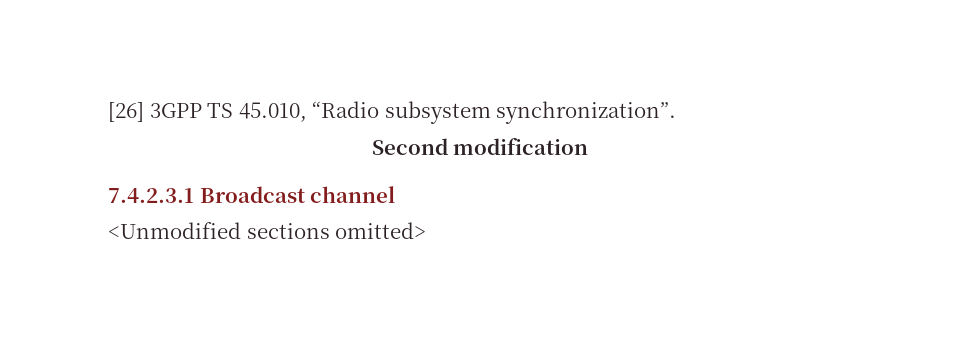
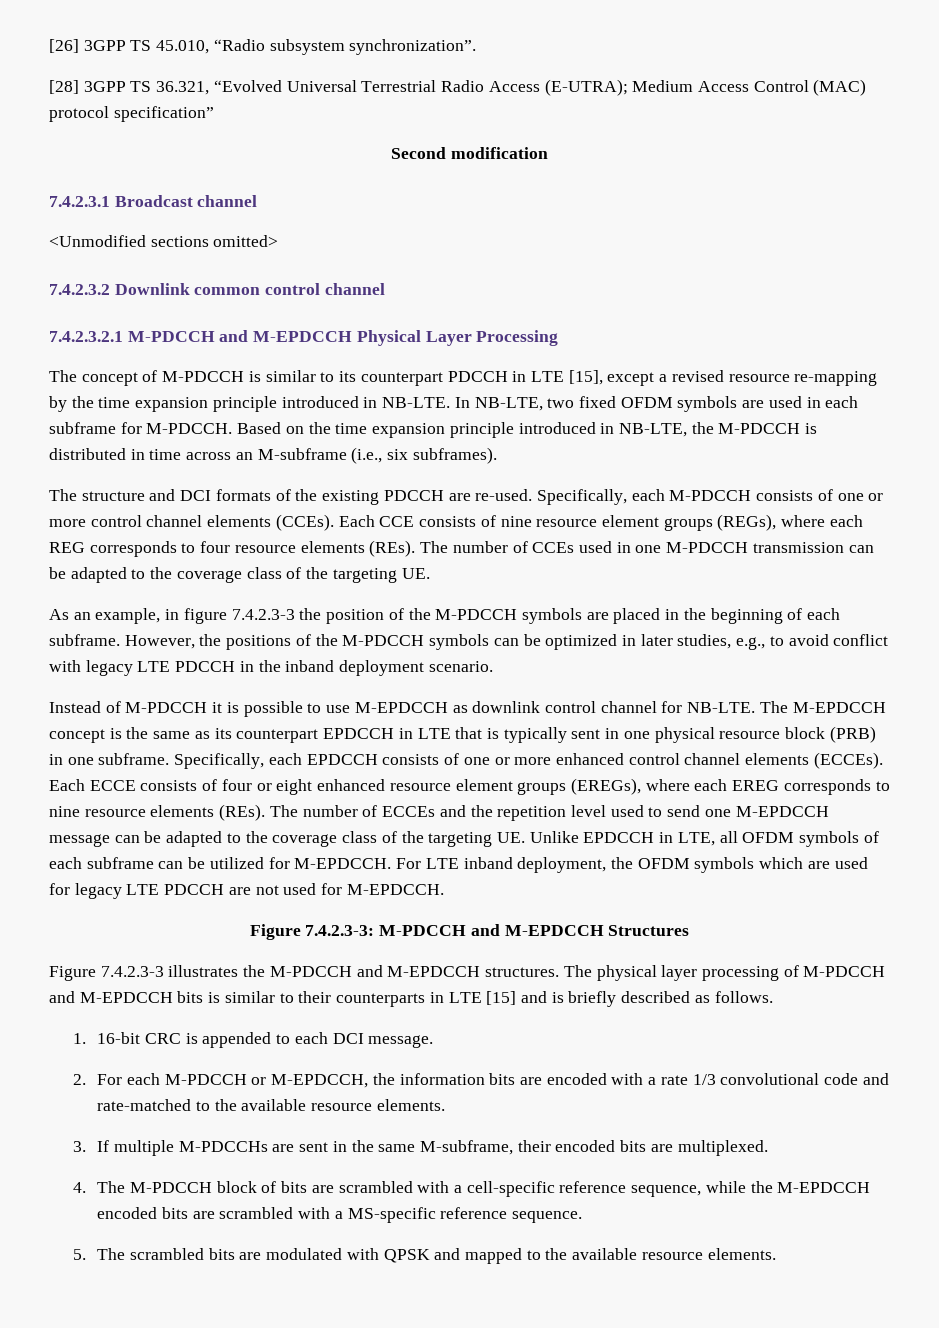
+ [28] 3GPP TS 36.321, “Evolved Universal Terrestrial Radio Access (E-UTRA); Medium Access Control (MAC) protocol specification”
+ 7.4.2.3.2 Downlink common control channel
+ 7.4.2.3.2.1 M-PDCCH and M-EPDCCH Physical Layer Processing
+ The concept of M-PDCCH is similar to its counterpart PDCCH in LTE [15], except a revised resource re-mapping by the time expansion principle introduced in NB-LTE. In NB-LTE, two fixed OFDM symbols are used in each subframe for M-PDCCH. Based on the time expansion principle introduced in NB-LTE, the M-PDCCH is distributed in time across an M-subframe (i.e., six subframes).
+ The structure and DCI formats of the existing PDCCH are re-used. Specifically, each M-PDCCH consists of one or more control channel elements (CCEs). Each CCE consists of nine resource element groups (REGs), where each REG corresponds to four resource elements (REs). The number of CCEs used in one M-PDCCH transmission can be adapted to the coverage class of the targeting UE.
+ As an example, in figure 7.4.2.3-3 the position of the M-PDCCH symbols are placed in the beginning of each subframe. However, the positions of the M-PDCCH symbols can be optimized in later studies, e.g., to avoid conflict with legacy LTE PDCCH in the inband deployment scenario.
+ Instead of M-PDCCH it is possible to use M-EPDCCH as downlink control channel for NB-LTE. The M-EPDCCH concept is the same as its counterpart EPDCCH in LTE that is typically sent in one physical resource block (PRB) in one subframe. Specifically, each EPDCCH consists of one or more enhanced control channel elements (ECCEs). Each ECCE consists of four or eight enhanced resource element groups (EREGs), where each EREG corresponds to nine resource elements (REs). The number of ECCEs and the repetition level used to send one M-EPDCCH message can be adapted to the coverage class of the targeting UE. Unlike EPDCCH in LTE, all OFDM symbols of each subframe can be utilized for M-EPDCCH. For LTE inband deployment, the OFDM symbols which are used for legacy LTE PDCCH are not used for M-EPDCCH.
+ Figure 7.4.2.3-3: M-PDCCH and M-EPDCCH Structures
+ Figure 7.4.2.3-3 illustrates the M-PDCCH and M-EPDCCH structures. The physical layer processing of M-PDCCH and M-EPDCCH bits is similar to their counterparts in LTE [15] and is briefly described as follows.
+ 1. 16-bit CRC is appended to each DCI message.
+ 2. For each M-PDCCH or M-EPDCCH, the information bits are encoded with a rate 1/3 convolutional code and rate-matched to the available resource elements.
+ 3. If multiple M-PDCCHs are sent in the same M-subframe, their encoded bits are multiplexed.
+ 4. The M-PDCCH block of bits are scrambled with a cell-specific reference sequence, while the M-EPDCCH encoded bits are scrambled with a MS-specific reference sequence.
+ 5. The scrambled bits are modulated with QPSK and mapped to the available resource elements.

